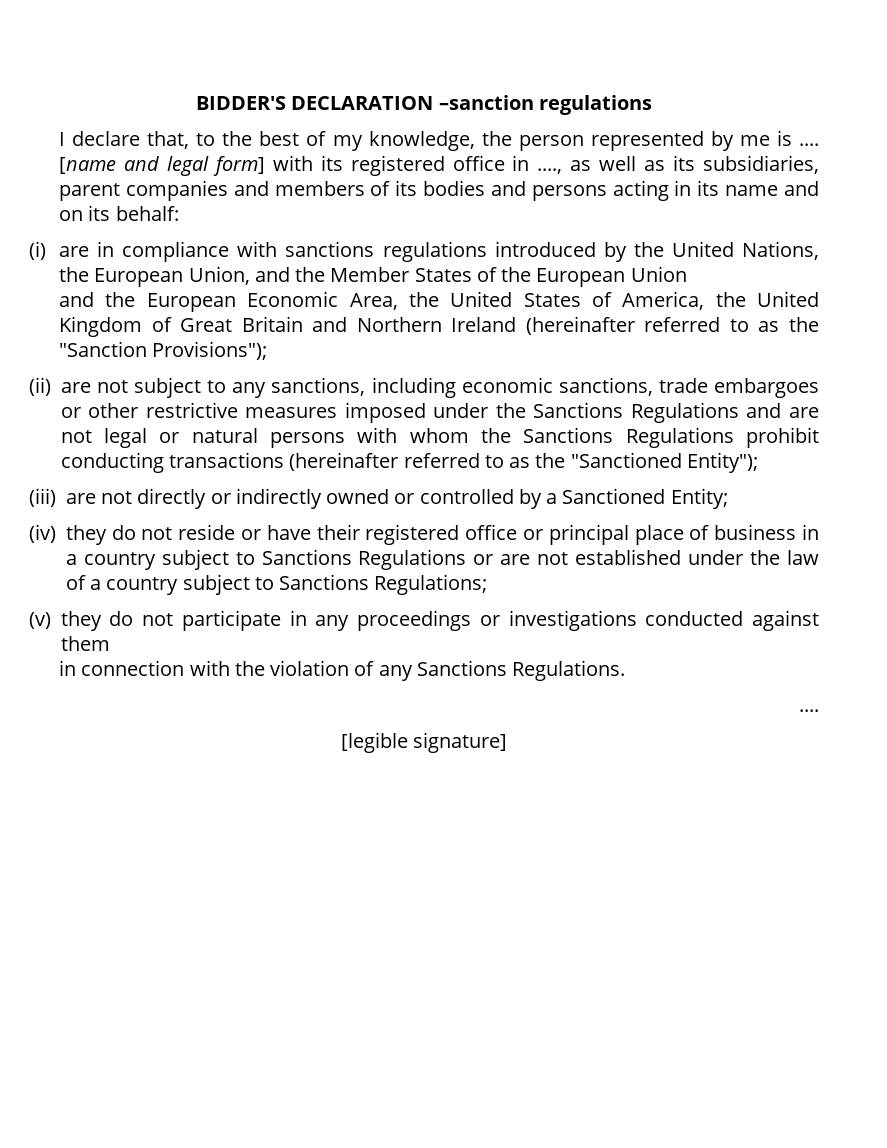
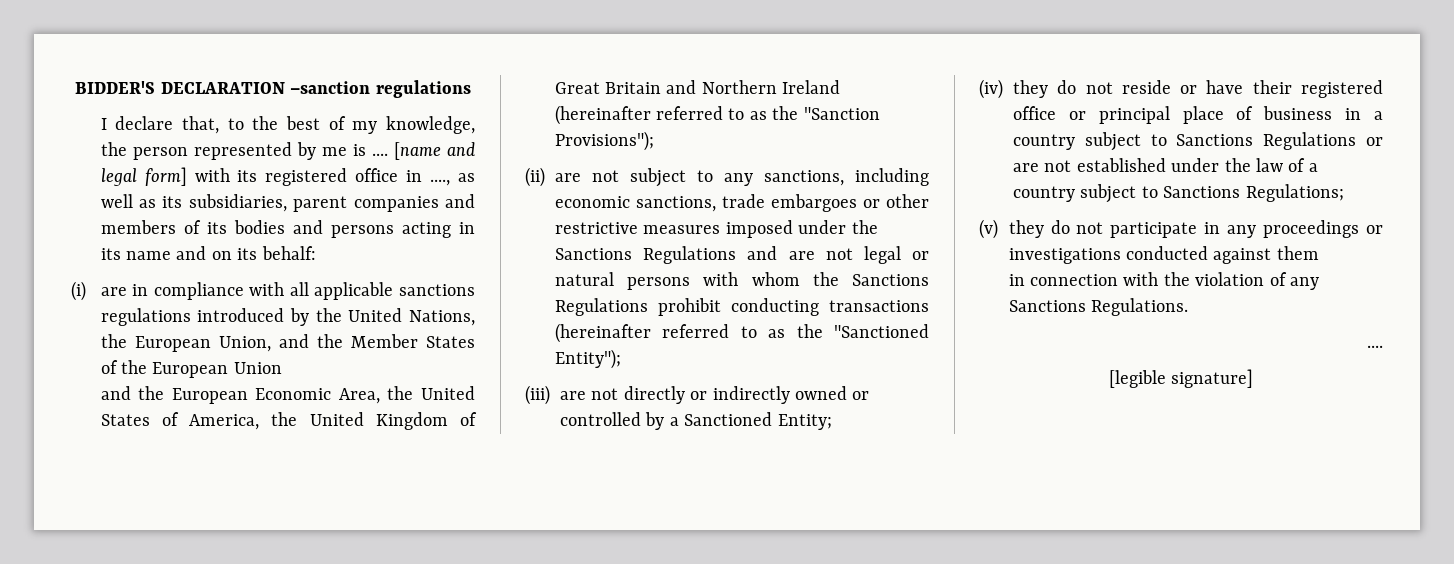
- (i) are in compliance with sanctions regulations introduced by the United Nations, the European Union, and the Member States of the European Union
+ (i) are in compliance with all applicable sanctions regulations introduced by the United Nations, the European Union, and the Member States of the European Union

